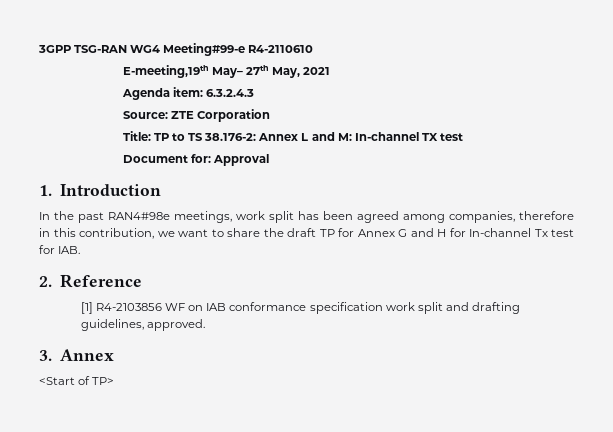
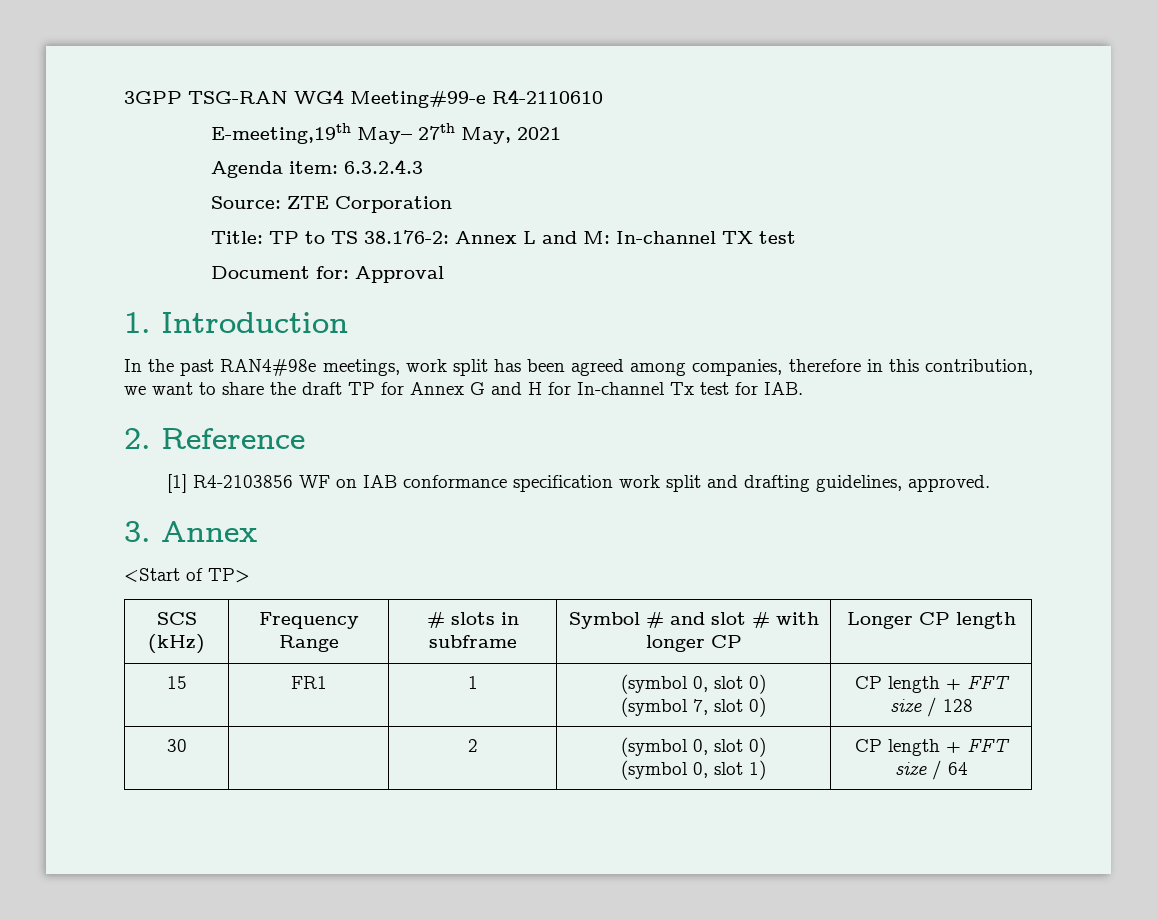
+ SCS (kHz) | Frequency Range | # slots in subframe | Symbol # and slot # with longer CP | Longer CP length
+ 15 | FR1 | 1 | (symbol 0, slot 0)
+ (symbol 7, slot 0) | CP length + FFT size / 128
+ 30 | | 2 | (symbol 0, slot 0)
+ (symbol 0, slot 1) | CP length + FFT size / 64

